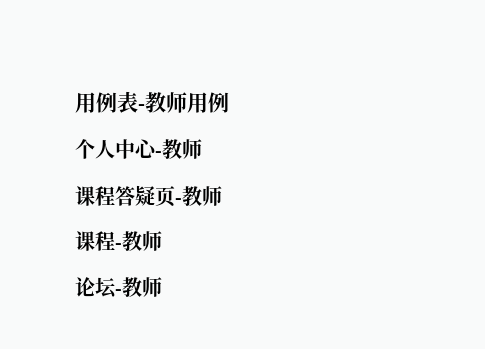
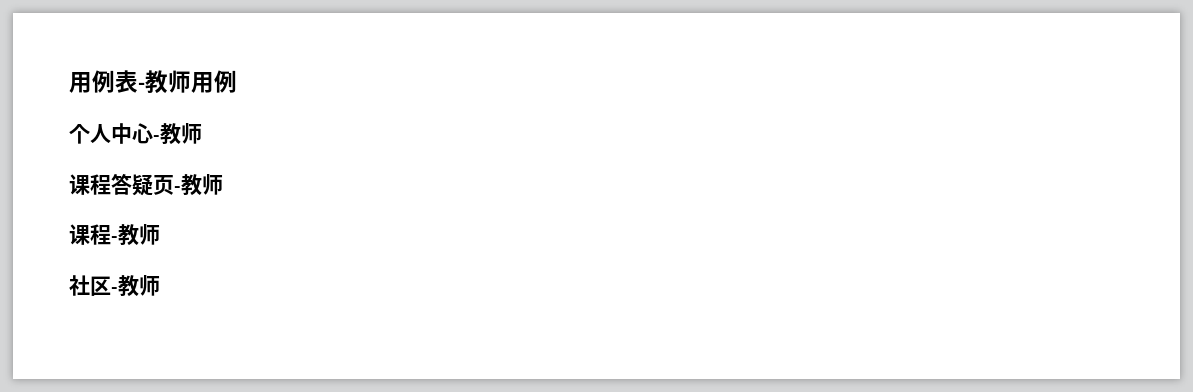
- 论坛-教师
+ 社区-教师

